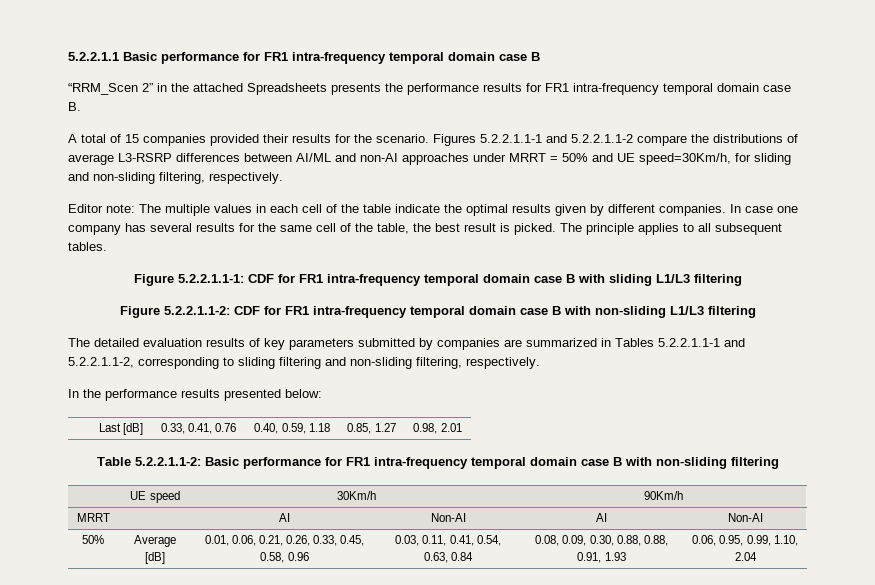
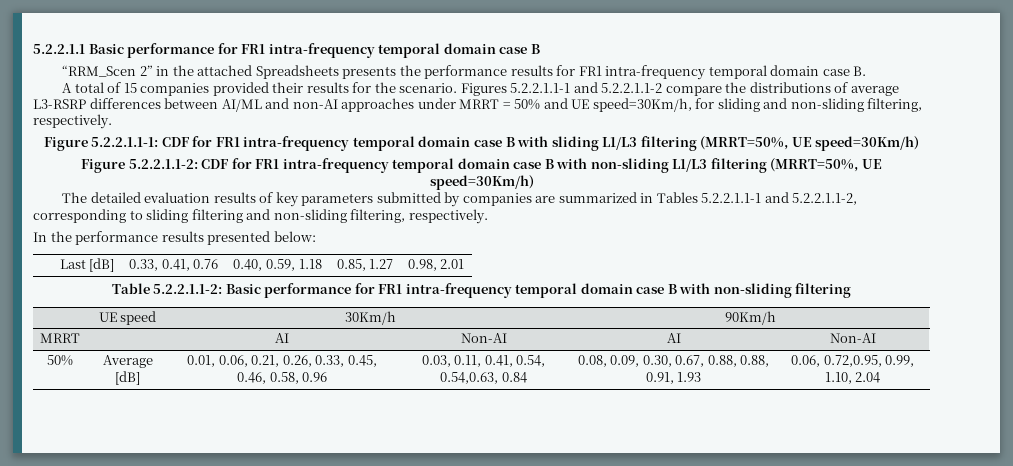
- Editor note: The multiple values in each cell of the table indicate the optimal results given by different companies. In case one company has several results for the same cell of the table, the best result is picked. The principle applies to all subsequent tables.
- Figure 5.2.2.1.1-1: CDF for FR1 intra-frequency temporal domain case B with sliding L1/L3 filtering
+ Figure 5.2.2.1.1-1: CDF for FR1 intra-frequency temporal domain case B with sliding L1/L3 filtering (MRRT=50%, UE speed=30Km/h)
- Figure 5.2.2.1.1-2: CDF for FR1 intra-frequency temporal domain case B with non-sliding L1/L3 filtering
+ Figure 5.2.2.1.1-2: CDF for FR1 intra-frequency temporal domain case B with non-sliding L1/L3 filtering (MRRT=50%, UE speed=30Km/h)
- 50% | Average [dB] | 0.01, 0.06, 0.21, 0.26, 0.33, 0.45, 0.58, 0.96 | 0.03, 0.11, 0.41, 0.54, 0.63, 0.84 | 0.08, 0.09, 0.30, 0.88, 0.88, 0.91, 1.93 | 0.06, 0.95, 0.99, 1.10, 2.04
+ 50% | Average [dB] | 0.01, 0.06, 0.21, 0.26, 0.33, 0.45, 0.46, 0.58, 0.96 | 0.03, 0.11, 0.41, 0.54, 0.54,0.63, 0.84 | 0.08, 0.09, 0.30, 0.67, 0.88, 0.88, 0.91, 1.93 | 0.06, 0.72,0.95, 0.99, 1.10, 2.04

